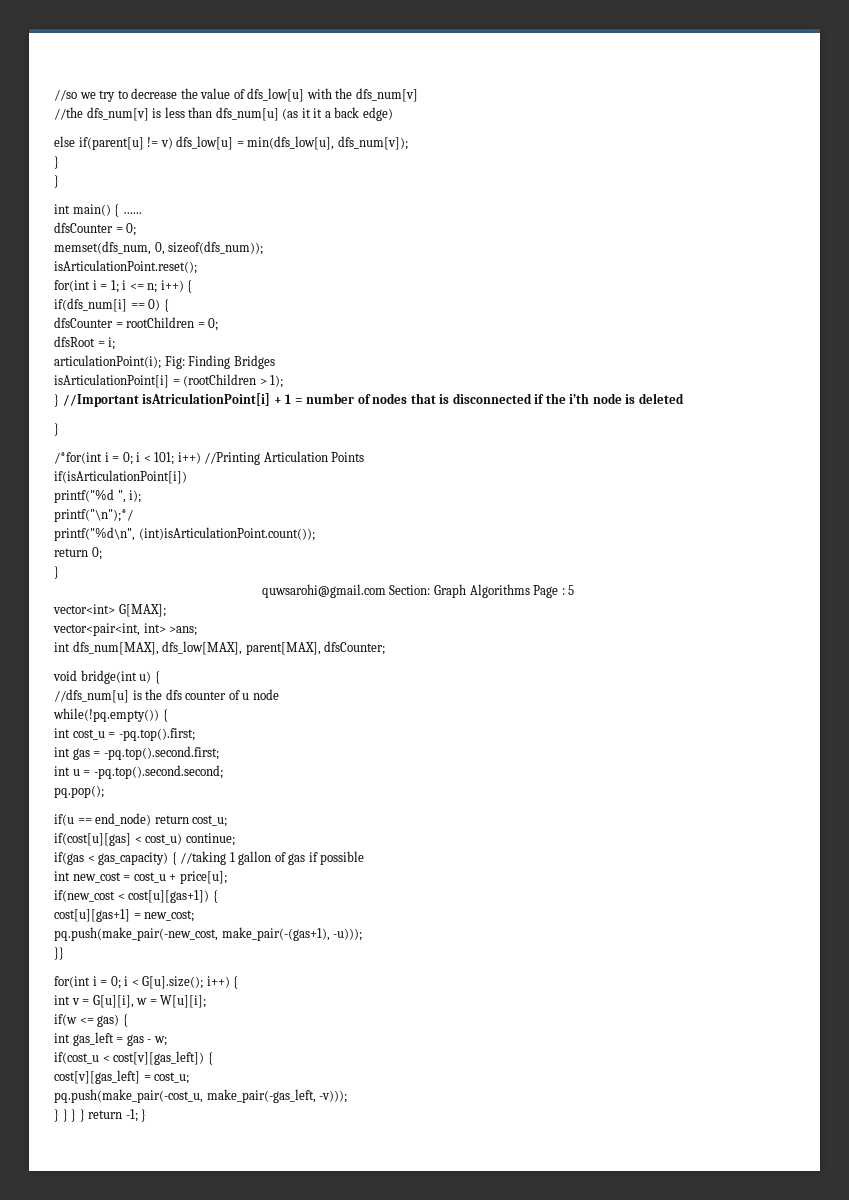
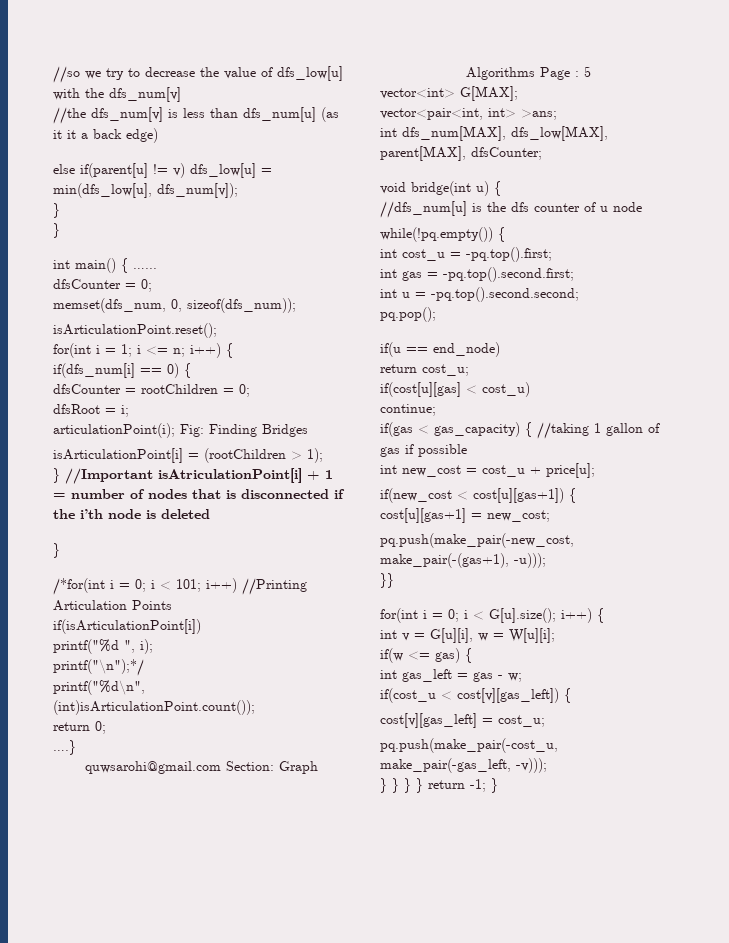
  return 0;
- }
+ ….}
- if(u == end_node) return cost_u;
+ if(u == end_node)
+ return cost_u;
- if(cost[u][gas] < cost_u) continue;
+ if(cost[u][gas] < cost_u)
+ continue;

